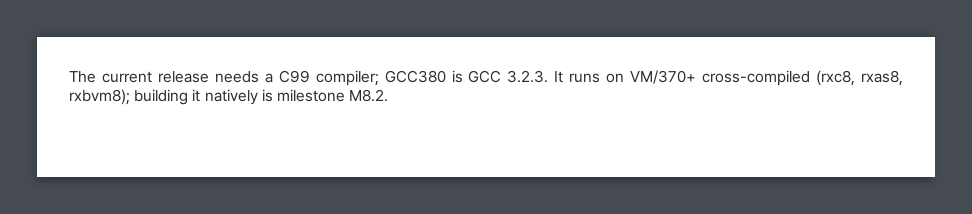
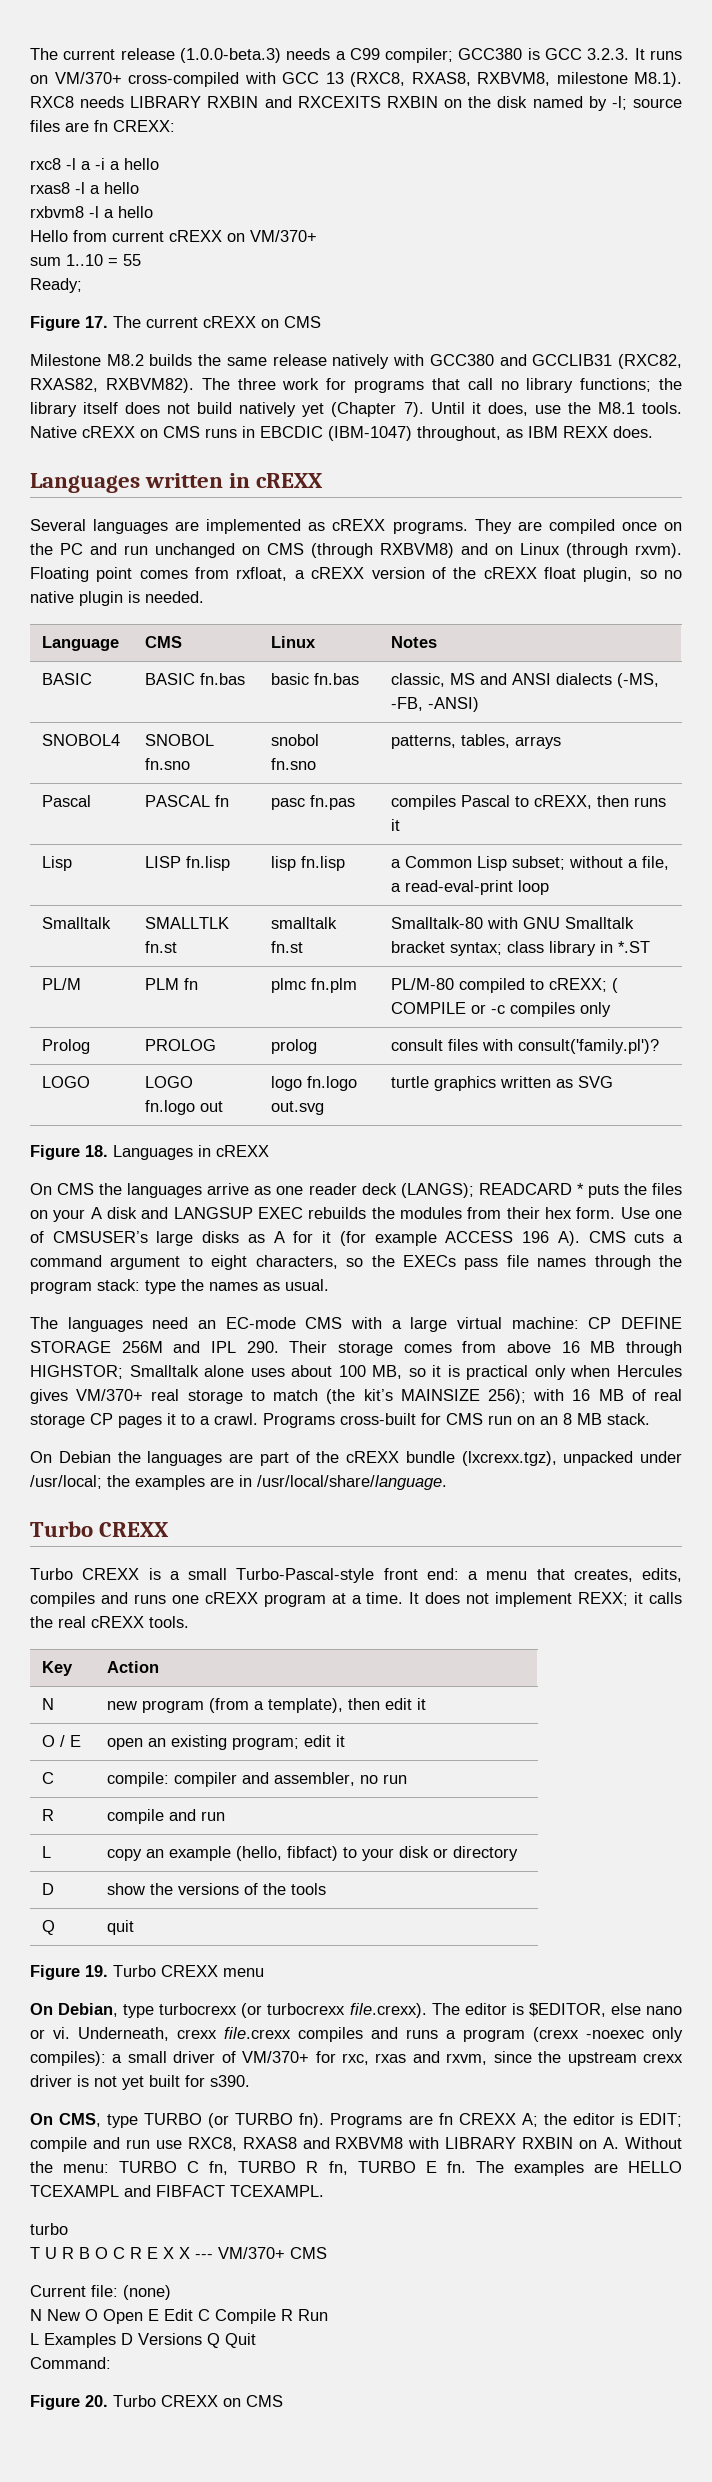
- The current release needs a C99 compiler; GCC380 is GCC 3.2.3. It runs on VM/370+ cross-compiled (rxc8, rxas8, rxbvm8); building it natively is milestone M8.2.
+ The current release (1.0.0-beta.3) needs a C99 compiler; GCC380 is GCC 3.2.3. It runs on VM/370+ cross-compiled with GCC 13 (RXC8, RXAS8, RXBVM8, milestone M8.1). RXC8 needs LIBRARY RXBIN and RXCEXITS RXBIN on the disk named by -l; source files are fn CREXX:
+ rxc8 -l a -i a hello
+ rxas8 -l a hello
+ rxbvm8 -l a hello
+ Hello from current cREXX on VM/370+
+ sum 1..10 = 55
+ Ready;
+ Figure 17. The current cREXX on CMS
+ Milestone M8.2 builds the same release natively with GCC380 and GCCLIB31 (RXC82, RXAS82, RXBVM82). The three work for programs that call no library functions; the library itself does not build natively yet (Chapter 7). Until it does, use the M8.1 tools. Native cREXX on CMS runs in EBCDIC (IBM-1047) throughout, as IBM REXX does.
+ Languages written in cREXX
+ Several languages are implemented as cREXX programs. They are compiled once on the PC and run unchanged on CMS (through RXBVM8) and on Linux (through rxvm). Floating point comes from rxfloat, a cREXX version of the cREXX float plugin, so no native plugin is needed.
+ Language | CMS | Linux | Notes
+ BASIC | BASIC fn.bas | basic fn.bas | classic, MS and ANSI dialects (-MS, -FB, -ANSI)
+ SNOBOL4 | SNOBOL fn.sno | snobol fn.sno | patterns, tables, arrays
+ Pascal | PASCAL fn | pasc fn.pas | compiles Pascal to cREXX, then runs it
+ Lisp | LISP fn.lisp | lisp fn.lisp | a Common Lisp subset; without a file, a read-eval-print loop
+ Smalltalk | SMALLTLK fn.st | smalltalk fn.st | Smalltalk-80 with GNU Smalltalk bracket syntax; class library in *.ST
+ PL/M | PLM fn | plmc fn.plm | PL/M-80 compiled to cREXX; ( COMPILE or -c compiles only
+ Prolog | PROLOG | prolog | consult files with consult('family.pl')?
+ LOGO | LOGO fn.logo out | logo fn.logo out.svg | turtle graphics written as SVG
+ Figure 18. Languages in cREXX
+ On CMS the languages arrive as one reader deck (LANGS); READCARD * puts the files on your A disk and LANGSUP EXEC rebuilds the modules from their hex form. Use one of CMSUSER’s large disks as A for it (for example ACCESS 196 A). CMS cuts a command argument to eight characters, so the EXECs pass file names through the program stack: type the names as usual.
+ The languages need an EC-mode CMS with a large virtual machine: CP DEFINE STORAGE 256M and IPL 290. Their storage comes from above 16 MB through HIGHSTOR; Smalltalk alone uses about 100 MB, so it is practical only when Hercules gives VM/370+ real storage to match (the kit’s MAINSIZE 256); with 16 MB of real storage CP pages it to a crawl. Programs cross-built for CMS run on an 8 MB stack.
+ On Debian the languages are part of the cREXX bundle (lxcrexx.tgz), unpacked under /usr/local; the examples are in /usr/local/share/language.
+ Turbo CREXX
+ Turbo CREXX is a small Turbo-Pascal-style front end: a menu that creates, edits, compiles and runs one cREXX program at a time. It does not implement REXX; it calls the real cREXX tools.
+ Key | Action
+ N | new program (from a template), then edit it
+ O / E | open an existing program; edit it
+ C | compile: compiler and assembler, no run
+ R | compile and run
+ L | copy an example (hello, fibfact) to your disk or directory
+ D | show the versions of the tools
+ Q | quit
+ Figure 19. Turbo CREXX menu
+ On Debian, type turbocrexx (or turbocrexx file.crexx). The editor is $EDITOR, else nano or vi. Underneath, crexx file.crexx compiles and runs a program (crexx -noexec only compiles): a small driver of VM/370+ for rxc, rxas and rxvm, since the upstream crexx driver is not yet built for s390.
+ On CMS, type TURBO (or TURBO fn). Programs are fn CREXX A; the editor is EDIT; compile and run use RXC8, RXAS8 and RXBVM8 with LIBRARY RXBIN on A. Without the menu: TURBO C fn, TURBO R fn, TURBO E fn. The examples are HELLO TCEXAMPL and FIBFACT TCEXAMPL.
+ turbo
+ T U R B O C R E X X --- VM/370+ CMS
+ Current file: (none)
+ N New O Open E Edit C Compile R Run
+ L Examples D Versions Q Quit
+ Command:
+ Figure 20. Turbo CREXX on CMS

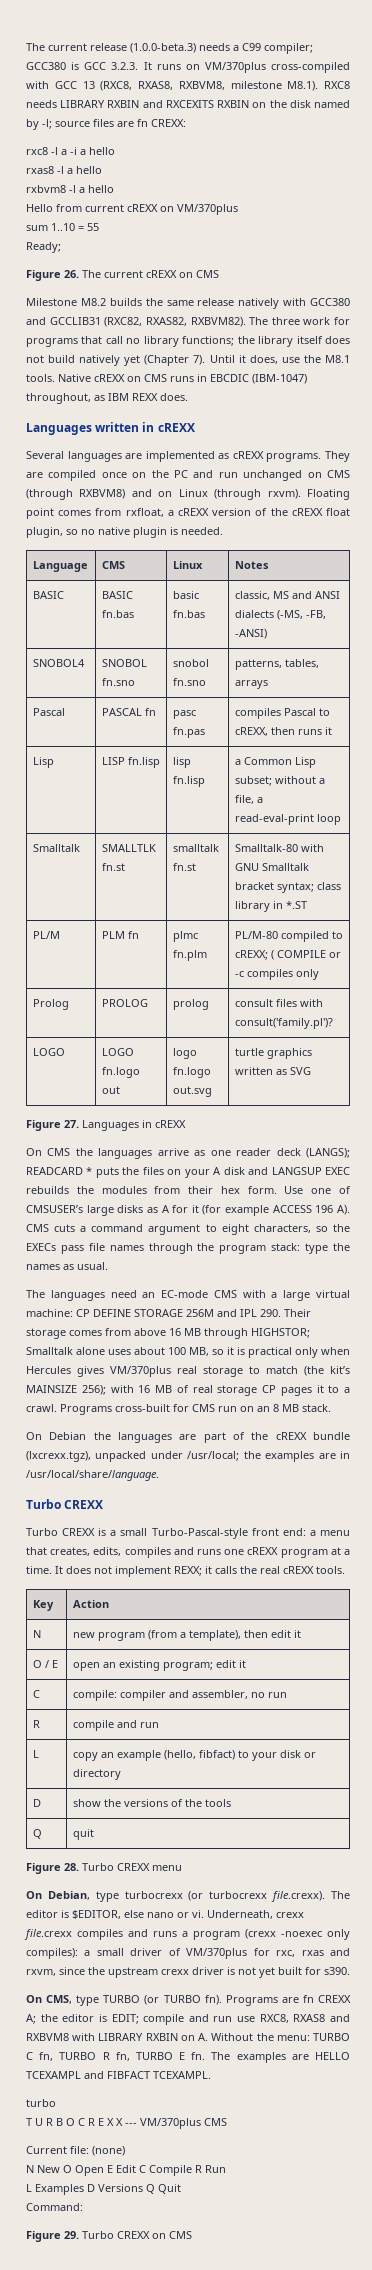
- The current release (1.0.0-beta.3) needs a C99 compiler; GCC380 is GCC 3.2.3. It runs on VM/370+ cross-compiled with GCC 13 (RXC8, RXAS8, RXBVM8, milestone M8.1). RXC8 needs LIBRARY RXBIN and RXCEXITS RXBIN on the disk named by -l; source files are fn CREXX:
+ The current release (1.0.0-beta.3) needs a C99 compiler; GCC380 is GCC 3.2.3. It runs on VM/370plus cross-compiled with GCC 13 (RXC8, RXAS8, RXBVM8, milestone M8.1). RXC8 needs LIBRARY RXBIN and RXCEXITS RXBIN on the disk named by -l; source files are fn CREXX:
- Hello from current cREXX on VM/370+
+ Hello from current cREXX on VM/370plus
- Figure 17. The current cREXX on CMS
+ Figure 26. The current cREXX on CMS
- Figure 18. Languages in cREXX
+ Figure 27. Languages in cREXX
- Smalltalk alone uses about 100 MB, so it is practical only when Hercules gives VM/370+ real storage to match (the kit’s MAINSIZE 256);
+ Smalltalk alone uses about 100 MB, so it is practical only when Hercules gives VM/370plus real storage to match (the kit’s MAINSIZE 256);
- Figure 19. Turbo CREXX menu
+ Figure 28. Turbo CREXX menu
- Underneath, crexx file.crexx compiles and runs a program (crexx -noexec only compiles): a small driver of VM/370+ for rxc, rxas and rxvm, since the upstream crexx driver is not yet built for s390.
+ Underneath, crexx file.crexx compiles and runs a program (crexx -noexec only compiles): a small driver of VM/370plus for rxc, rxas and rxvm, since the upstream crexx driver is not yet built for s390.
- T U R B O C R E X X --- VM/370+ CMS
+ T U R B O C R E X X --- VM/370plus CMS
- Figure 20. Turbo CREXX on CMS
+ Figure 29. Turbo CREXX on CMS

